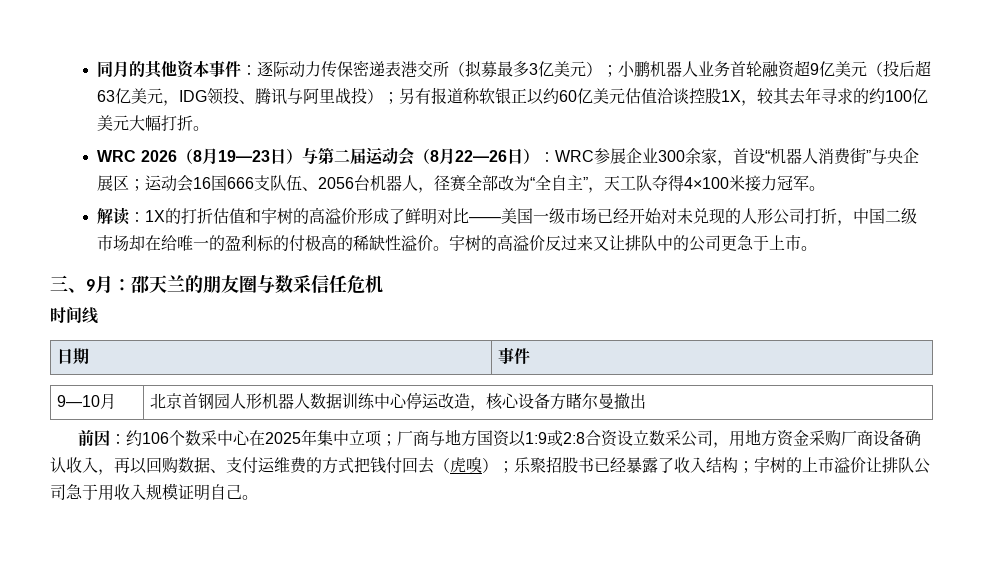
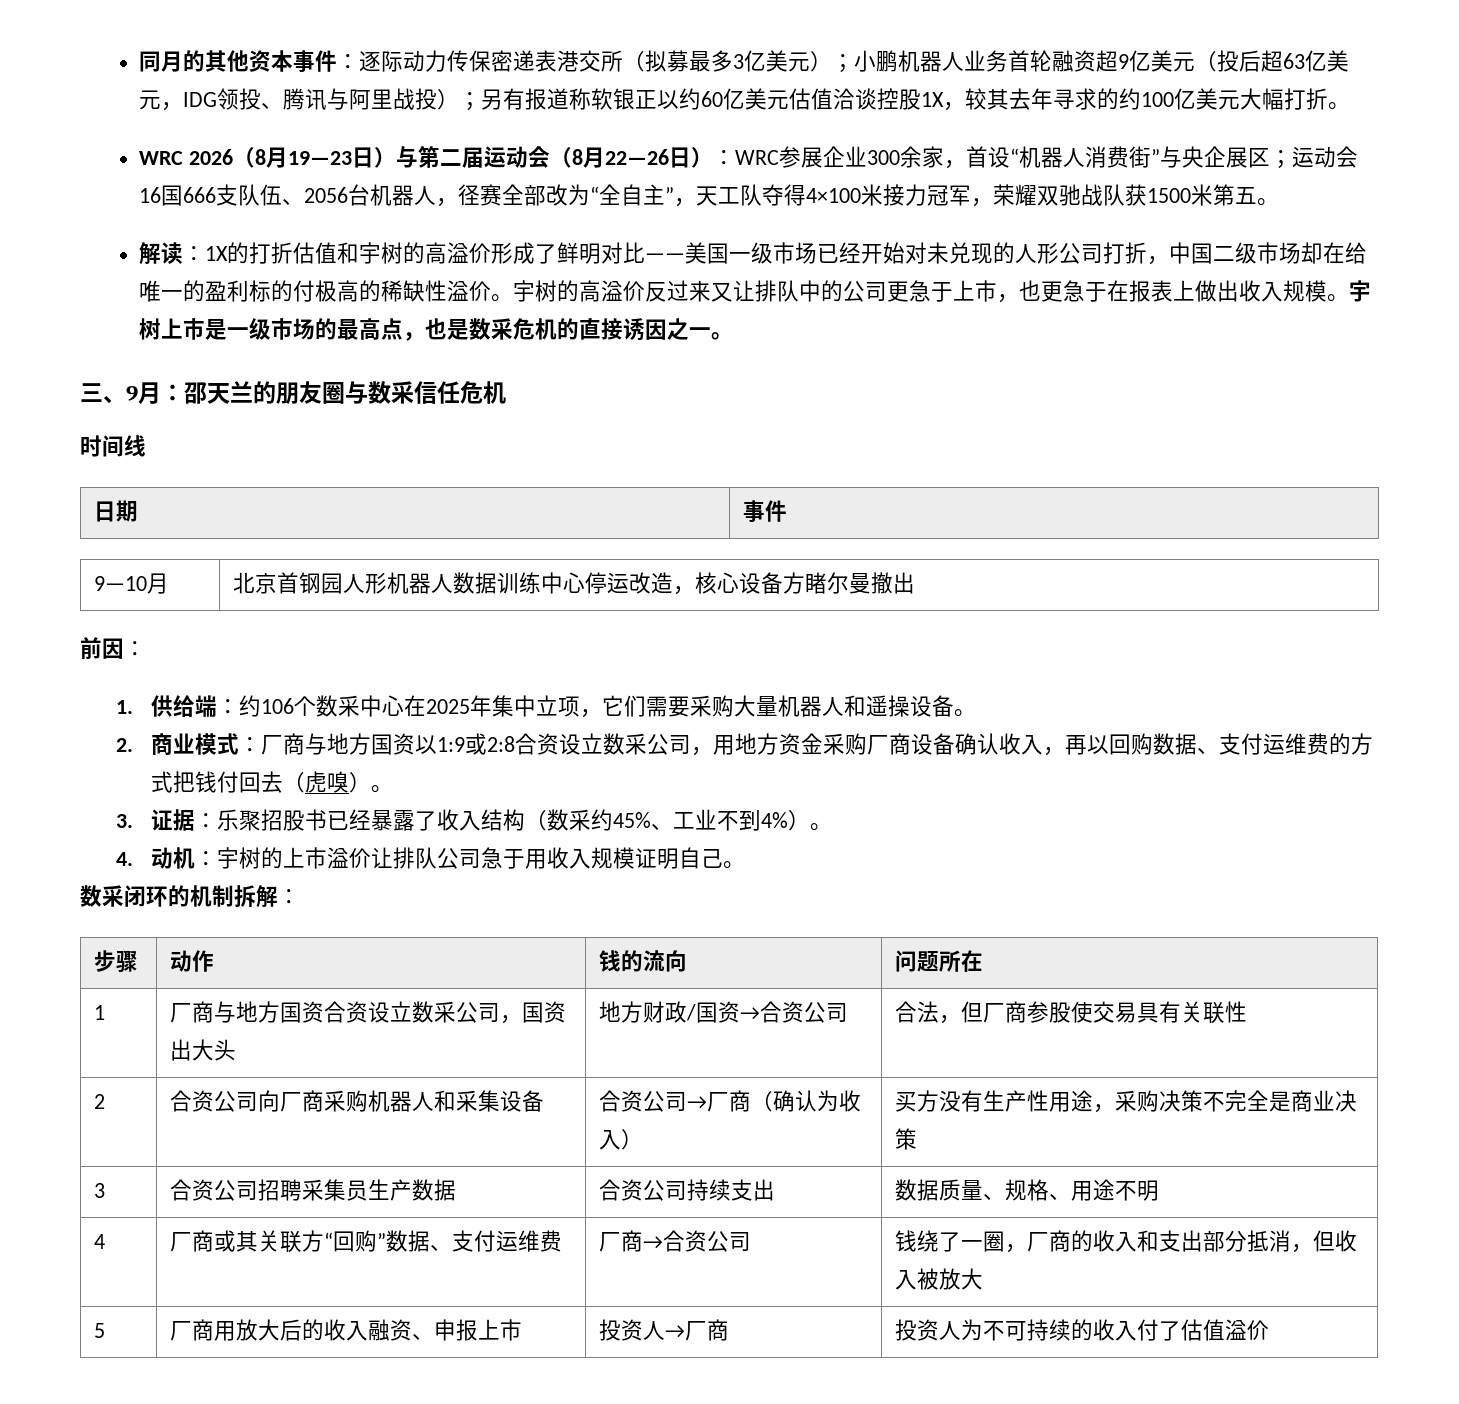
- WRC 2026（8月19—23日）与第二届运动会（8月22—26日）：WRC参展企业300余家，首设“机器人消费街”与央企展区；运动会16国666支队伍、2056台机器人，径赛全部改为“全自主”，天工队夺得4×100米接力冠军。
+ WRC 2026（8月19—23日）与第二届运动会（8月22—26日）：WRC参展企业300余家，首设“机器人消费街”与央企展区；运动会16国666支队伍、2056台机器人，径赛全部改为“全自主”，天工队夺得4×100米接力冠军，荣耀双驰战队获1500米第五。
- 宇树的高溢价反过来又让排队中的公司更急于上市。
+ 宇树的高溢价反过来又让排队中的公司更急于上市，也更急于在报表上做出收入规模。宇树上市是一级市场的最高点，也是数采危机的直接诱因之一。
- 前因：约106个数采中心在2025年集中立项；厂商与地方国资以1:9或2:8合资设立数采公司，用地方资金采购厂商设备确认收入，再以回购数据、支付运维费的方式把钱付回去（虎嗅）；乐聚招股书已经暴露了收入结构；宇树的上市溢价让排队公司急于用收入规模证明自己。
+ 前因：
+ 1.供给端：约106个数采中心在2025年集中立项，它们需要采购大量机器人和遥操设备。
+ 2.商业模式：厂商与地方国资以1:9或2:8合资设立数采公司，用地方资金采购厂商设备确认收入，再以回购数据、支付运维费的方式把钱付回去（虎嗅）。
+ 3.证据：乐聚招股书已经暴露了收入结构（数采约45%、工业不到4%）。
+ 4.动机：宇树的上市溢价让排队公司急于用收入规模证明自己。
+ 数采闭环的机制拆解：
+ 步骤 | 动作 | 钱的流向 | 问题所在
+ 1 | 厂商与地方国资合资设立数采公司，国资出大头 | 地方财政/国资→合资公司 | 合法，但厂商参股使交易具有关联性
+ 2 | 合资公司向厂商采购机器人和采集设备 | 合资公司→厂商（确认为收入） | 买方没有生产性用途，采购决策不完全是商业决策
+ 3 | 合资公司招聘采集员生产数据 | 合资公司持续支出 | 数据质量、规格、用途不明
+ 4 | 厂商或其关联方“回购”数据、支付运维费 | 厂商→合资公司 | 钱绕了一圈，厂商的收入和支出部分抵消，但收入被放大
+ 5 | 厂商用放大后的收入融资、申报上市 | 投资人→厂商 | 投资人为不可持续的收入付了估值溢价

